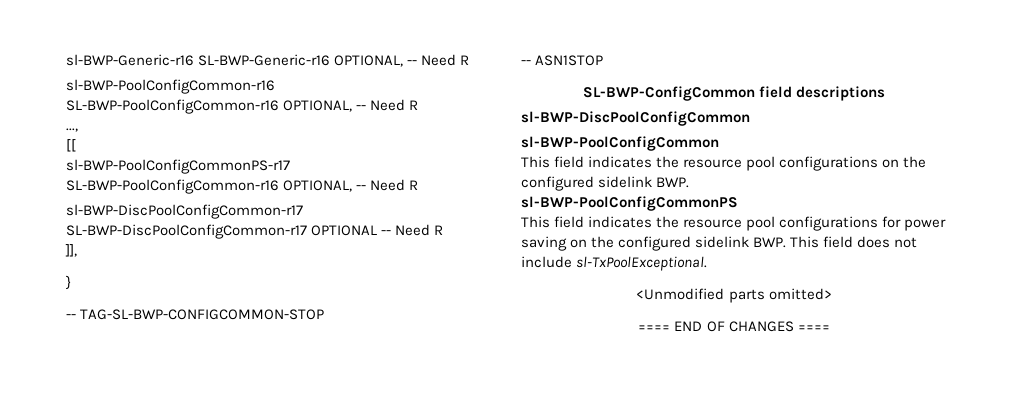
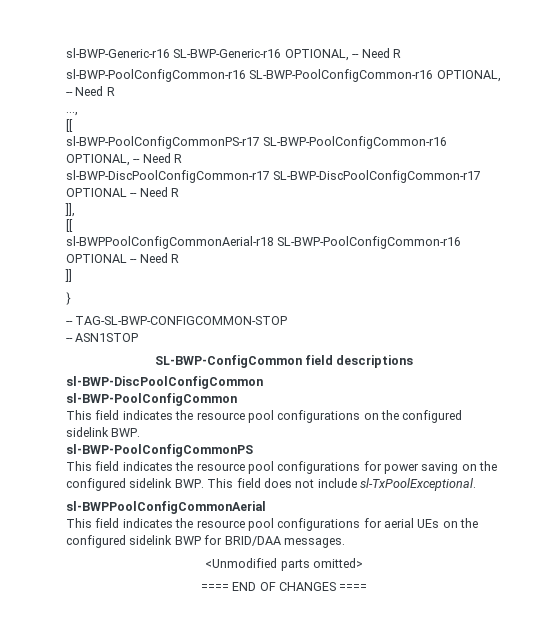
  ]],
+ [[
+ sl-BWPPoolConfigCommonAerial-r18 SL-BWP-PoolConfigCommon-r16 OPTIONAL -- Need R
+ ]]
+ sl-BWPPoolConfigCommonAerial
+ This field indicates the resource pool configurations for aerial UEs on the configured sidelink BWP for BRID/DAA messages.

